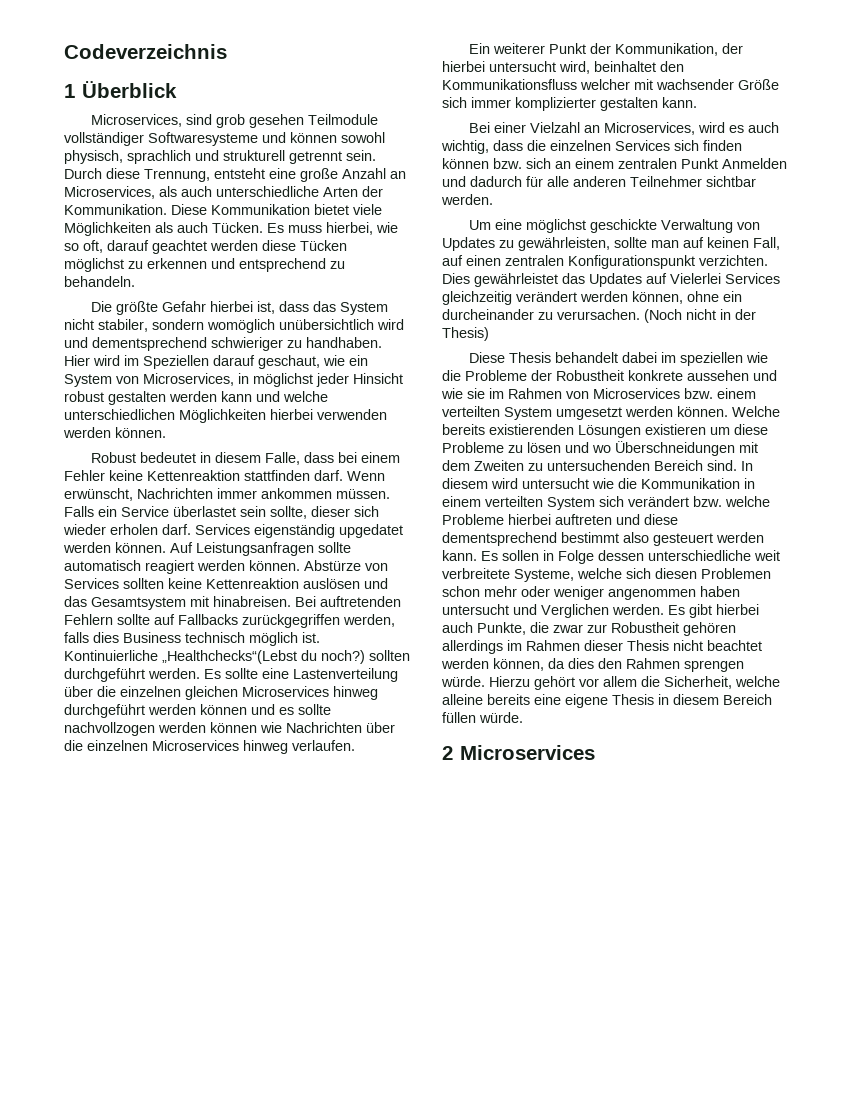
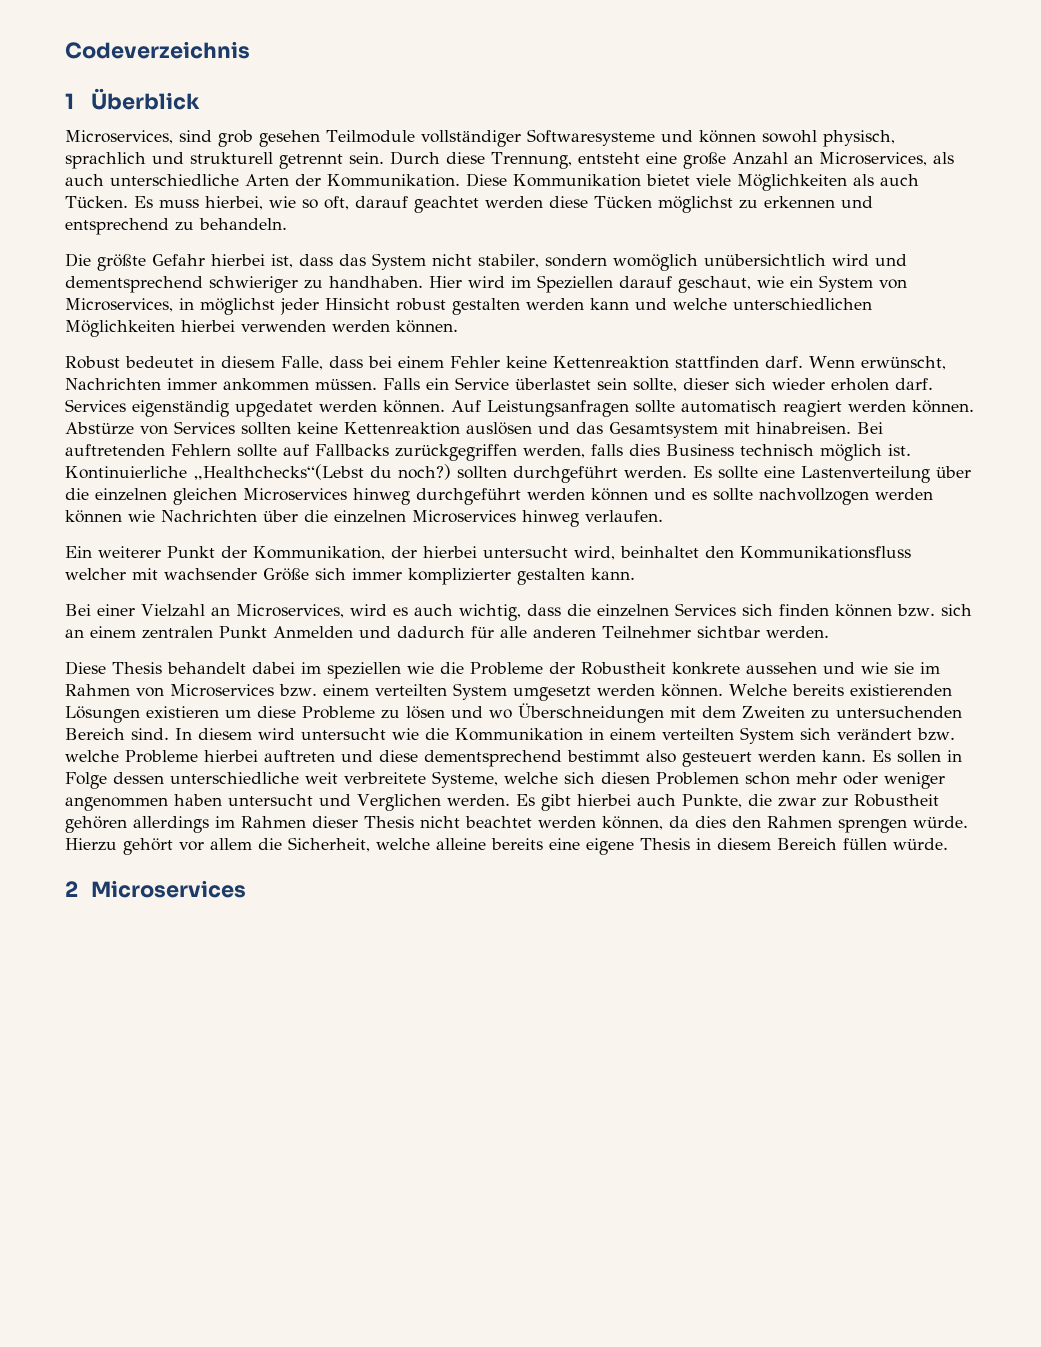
- Um eine möglichst geschickte Verwaltung von Updates zu gewährleisten, sollte man auf keinen Fall, auf einen zentralen Konfigurationspunkt verzichten. Dies gewährleistet das Updates auf Vielerlei Services gleichzeitig verändert werden können, ohne ein durcheinander zu verursachen. (Noch nicht in der Thesis)

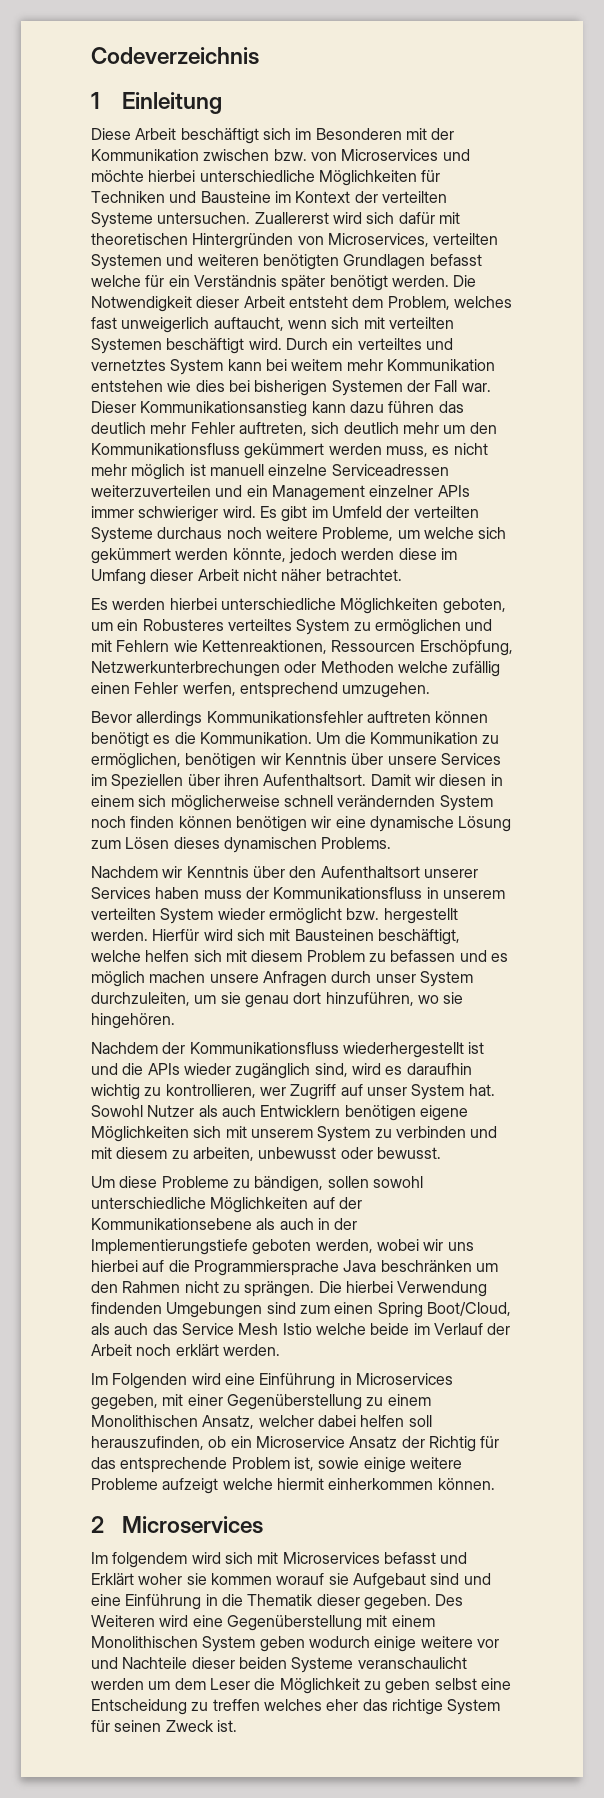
- 1 Überblick
- Microservices, sind grob gesehen Teilmodule vollständiger Softwaresysteme und können sowohl physisch, sprachlich und strukturell getrennt sein. Durch diese Trennung, entsteht eine große Anzahl an Microservices, als auch unterschiedliche Arten der Kommunikation. Diese Kommunikation bietet viele Möglichkeiten als auch Tücken. Es muss hierbei, wie so oft, darauf geachtet werden diese Tücken möglichst zu erkennen und entsprechend zu behandeln.
- Die größte Gefahr hierbei ist, dass das System nicht stabiler, sondern womöglich unübersichtlich wird und dementsprechend schwieriger zu handhaben. Hier wird im Speziellen darauf geschaut, wie ein System von Microservices, in möglichst jeder Hinsicht robust gestalten werden kann und welche unterschiedlichen Möglichkeiten hierbei verwenden werden können.
- Robust bedeutet in diesem Falle, dass bei einem Fehler keine Kettenreaktion stattfinden darf. Wenn erwünscht, Nachrichten immer ankommen müssen. Falls ein Service überlastet sein sollte, dieser sich wieder erholen darf. Services eigenständig upgedatet werden können. Auf Leistungsanfragen sollte automatisch reagiert werden können. Abstürze von Services sollten keine Kettenreaktion auslösen und das Gesamtsystem mit hinabreisen. Bei auftretenden Fehlern sollte auf Fallbacks zurückgegriffen werden, falls dies Business technisch möglich ist. Kontinuierliche „Healthchecks“(Lebst du noch?) sollten durchgeführt werden. Es sollte eine Lastenverteilung über die einzelnen gleichen Microservices hinweg durchgeführt werden können und es sollte nachvollzogen werden können wie Nachrichten über die einzelnen Microservices hinweg verlaufen.
- Ein weiterer Punkt der Kommunikation, der hierbei untersucht wird, beinhaltet den Kommunikationsfluss welcher mit wachsender Größe sich immer komplizierter gestalten kann.
- Bei einer Vielzahl an Microservices, wird es auch wichtig, dass die einzelnen Services sich finden können bzw. sich an einem zentralen Punkt Anmelden und dadurch für alle anderen Teilnehmer sichtbar werden.
- Diese Thesis behandelt dabei im speziellen wie die Probleme der Robustheit konkrete aussehen und wie sie im Rahmen von Microservices bzw. einem verteilten System umgesetzt werden können. Welche bereits existierenden Lösungen existieren um diese Probleme zu lösen und wo Überschneidungen mit dem Zweiten zu untersuchenden Bereich sind. In diesem wird untersucht wie die Kommunikation in einem verteilten System sich verändert bzw. welche Probleme hierbei auftreten und diese dementsprechend bestimmt also gesteuert werden kann. Es sollen in Folge dessen unterschiedliche weit verbreitete Systeme, welche sich diesen Problemen schon mehr oder weniger angenommen haben untersucht und Verglichen werden. Es gibt hierbei auch Punkte, die zwar zur Robustheit gehören allerdings im Rahmen dieser Thesis nicht beachtet werden können, da dies den Rahmen sprengen würde. Hierzu gehört vor allem die Sicherheit, welche alleine bereits eine eigene Thesis in diesem Bereich füllen würde.
+ 1 Einleitung
+ Diese Arbeit beschäftigt sich im Besonderen mit der Kommunikation zwischen bzw. von Microservices und möchte hierbei unterschiedliche Möglichkeiten für Techniken und Bausteine im Kontext der verteilten Systeme untersuchen. Zuallererst wird sich dafür mit theoretischen Hintergründen von Microservices, verteilten Systemen und weiteren benötigten Grundlagen befasst welche für ein Verständnis später benötigt werden. Die Notwendigkeit dieser Arbeit entsteht dem Problem, welches fast unweigerlich auftaucht, wenn sich mit verteilten Systemen beschäftigt wird. Durch ein verteiltes und vernetztes System kann bei weitem mehr Kommunikation entstehen wie dies bei bisherigen Systemen der Fall war. Dieser Kommunikationsanstieg kann dazu führen das deutlich mehr Fehler auftreten, sich deutlich mehr um den Kommunikationsfluss gekümmert werden muss, es nicht mehr möglich ist manuell einzelne Serviceadressen weiterzuverteilen und ein Management einzelner APIs immer schwieriger wird. Es gibt im Umfeld der verteilten Systeme durchaus noch weitere Probleme, um welche sich gekümmert werden könnte, jedoch werden diese im Umfang dieser Arbeit nicht näher betrachtet.
+ Es werden hierbei unterschiedliche Möglichkeiten geboten, um ein Robusteres verteiltes System zu ermöglichen und mit Fehlern wie Kettenreaktionen, Ressourcen Erschöpfung, Netzwerkunterbrechungen oder Methoden welche zufällig einen Fehler werfen, entsprechend umzugehen.
+ Bevor allerdings Kommunikationsfehler auftreten können benötigt es die Kommunikation. Um die Kommunikation zu ermöglichen, benötigen wir Kenntnis über unsere Services im Speziellen über ihren Aufenthaltsort. Damit wir diesen in einem sich möglicherweise schnell verändernden System noch finden können benötigen wir eine dynamische Lösung zum Lösen dieses dynamischen Problems.
+ Nachdem wir Kenntnis über den Aufenthaltsort unserer Services haben muss der Kommunikationsfluss in unserem verteilten System wieder ermöglicht bzw. hergestellt werden. Hierfür wird sich mit Bausteinen beschäftigt, welche helfen sich mit diesem Problem zu befassen und es möglich machen unsere Anfragen durch unser System durchzuleiten, um sie genau dort hinzuführen, wo sie hingehören.
+ Nachdem der Kommunikationsfluss wiederhergestellt ist und die APIs wieder zugänglich sind, wird es daraufhin wichtig zu kontrollieren, wer Zugriff auf unser System hat. Sowohl Nutzer als auch Entwicklern benötigen eigene Möglichkeiten sich mit unserem System zu verbinden und mit diesem zu arbeiten, unbewusst oder bewusst.
+ Um diese Probleme zu bändigen, sollen sowohl unterschiedliche Möglichkeiten auf der Kommunikationsebene als auch in der Implementierungstiefe geboten werden, wobei wir uns hierbei auf die Programmiersprache Java beschränken um den Rahmen nicht zu sprängen. Die hierbei Verwendung findenden Umgebungen sind zum einen Spring Boot/Cloud, als auch das Service Mesh Istio welche beide im Verlauf der Arbeit noch erklärt werden.
+ Im Folgenden wird eine Einführung in Microservices gegeben, mit einer Gegenüberstellung zu einem Monolithischen Ansatz, welcher dabei helfen soll herauszufinden, ob ein Microservice Ansatz der Richtig für das entsprechende Problem ist, sowie einige weitere Probleme aufzeigt welche hiermit einherkommen können.
  2 Microservices
+ Im folgendem wird sich mit Microservices befasst und Erklärt woher sie kommen worauf sie Aufgebaut sind und eine Einführung in die Thematik dieser gegeben. Des Weiteren wird eine Gegenüberstellung mit einem Monolithischen System geben wodurch einige weitere vor und Nachteile dieser beiden Systeme veranschaulicht werden um dem Leser die Möglichkeit zu geben selbst eine Entscheidung zu treffen welches eher das richtige System für seinen Zweck ist.

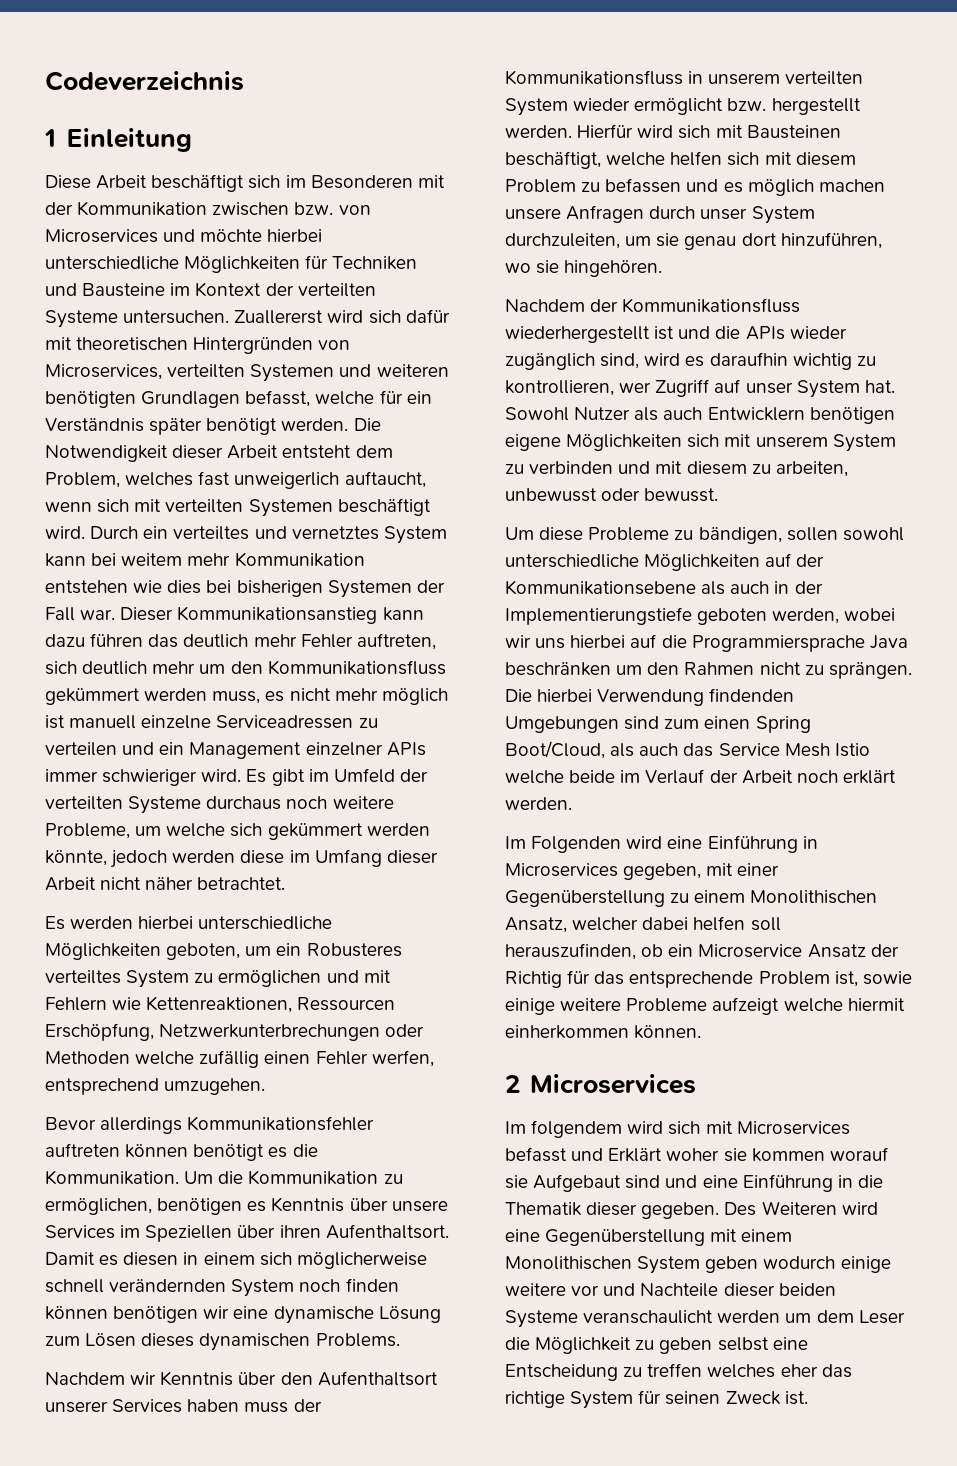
- Zuallererst wird sich dafür mit theoretischen Hintergründen von Microservices, verteilten Systemen und weiteren benötigten Grundlagen befasst welche für ein Verständnis später benötigt werden.
+ Zuallererst wird sich dafür mit theoretischen Hintergründen von Microservices, verteilten Systemen und weiteren benötigten Grundlagen befasst, welche für ein Verständnis später benötigt werden.
- Dieser Kommunikationsanstieg kann dazu führen das deutlich mehr Fehler auftreten, sich deutlich mehr um den Kommunikationsfluss gekümmert werden muss, es nicht mehr möglich ist manuell einzelne Serviceadressen weiterzuverteilen und ein Management einzelner APIs immer schwieriger wird.
+ Dieser Kommunikationsanstieg kann dazu führen das deutlich mehr Fehler auftreten, sich deutlich mehr um den Kommunikationsfluss gekümmert werden muss, es nicht mehr möglich ist manuell einzelne Serviceadressen zu verteilen und ein Management einzelner APIs immer schwieriger wird.
- Um die Kommunikation zu ermöglichen, benötigen wir Kenntnis über unsere Services im Speziellen über ihren Aufenthaltsort.
+ Um die Kommunikation zu ermöglichen, benötigen es Kenntnis über unsere Services im Speziellen über ihren Aufenthaltsort.
- Damit wir diesen in einem sich möglicherweise schnell verändernden System noch finden können benötigen wir eine dynamische Lösung zum Lösen dieses dynamischen Problems.
+ Damit es diesen in einem sich möglicherweise schnell verändernden System noch finden können benötigen wir eine dynamische Lösung zum Lösen dieses dynamischen Problems.

